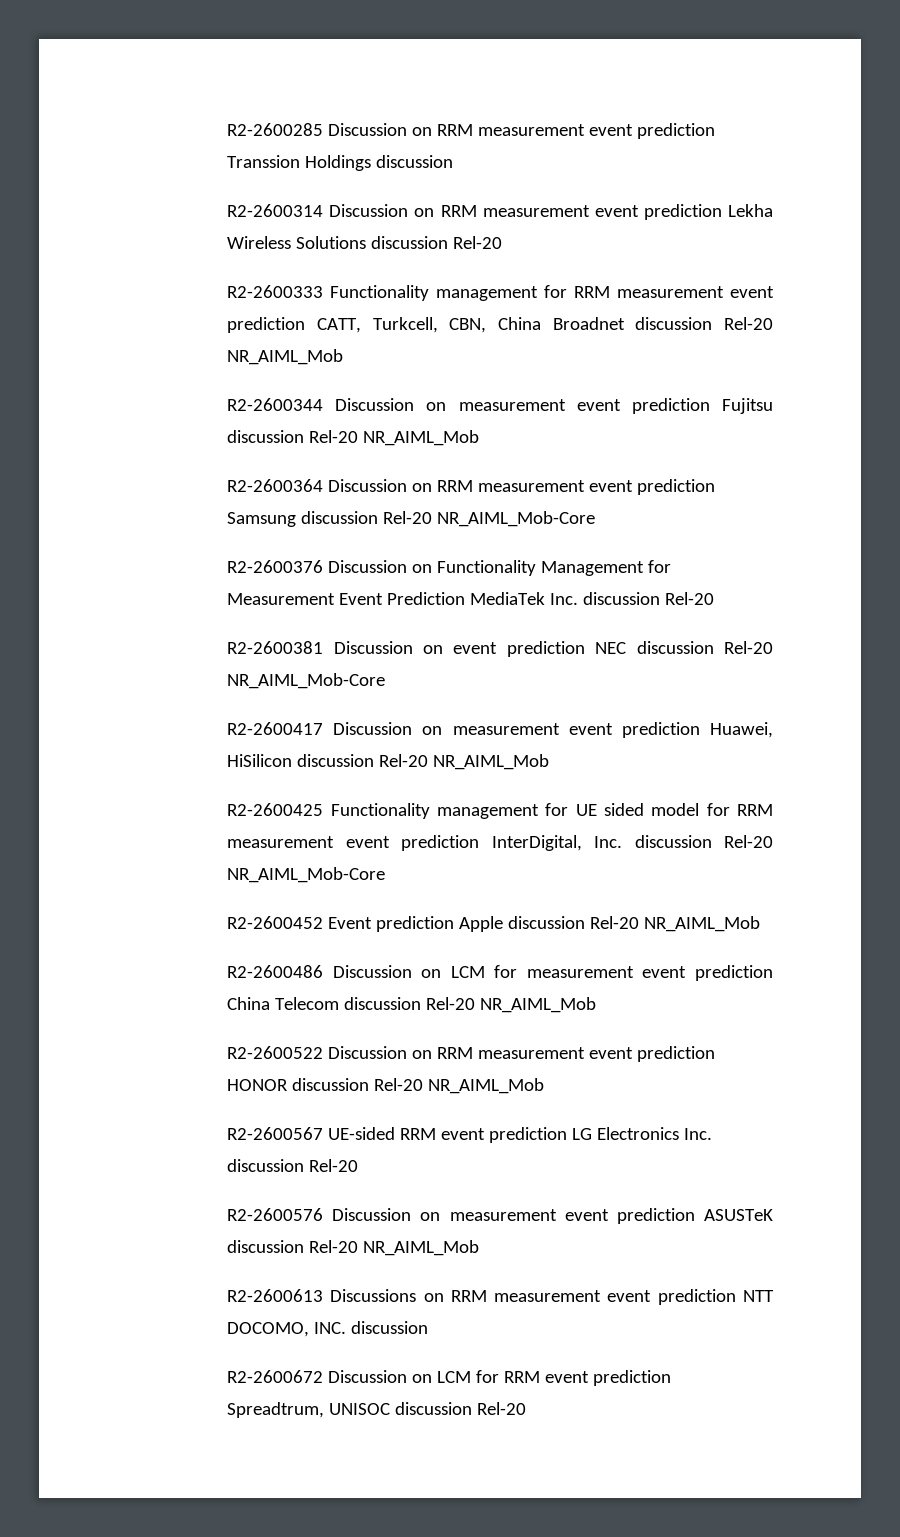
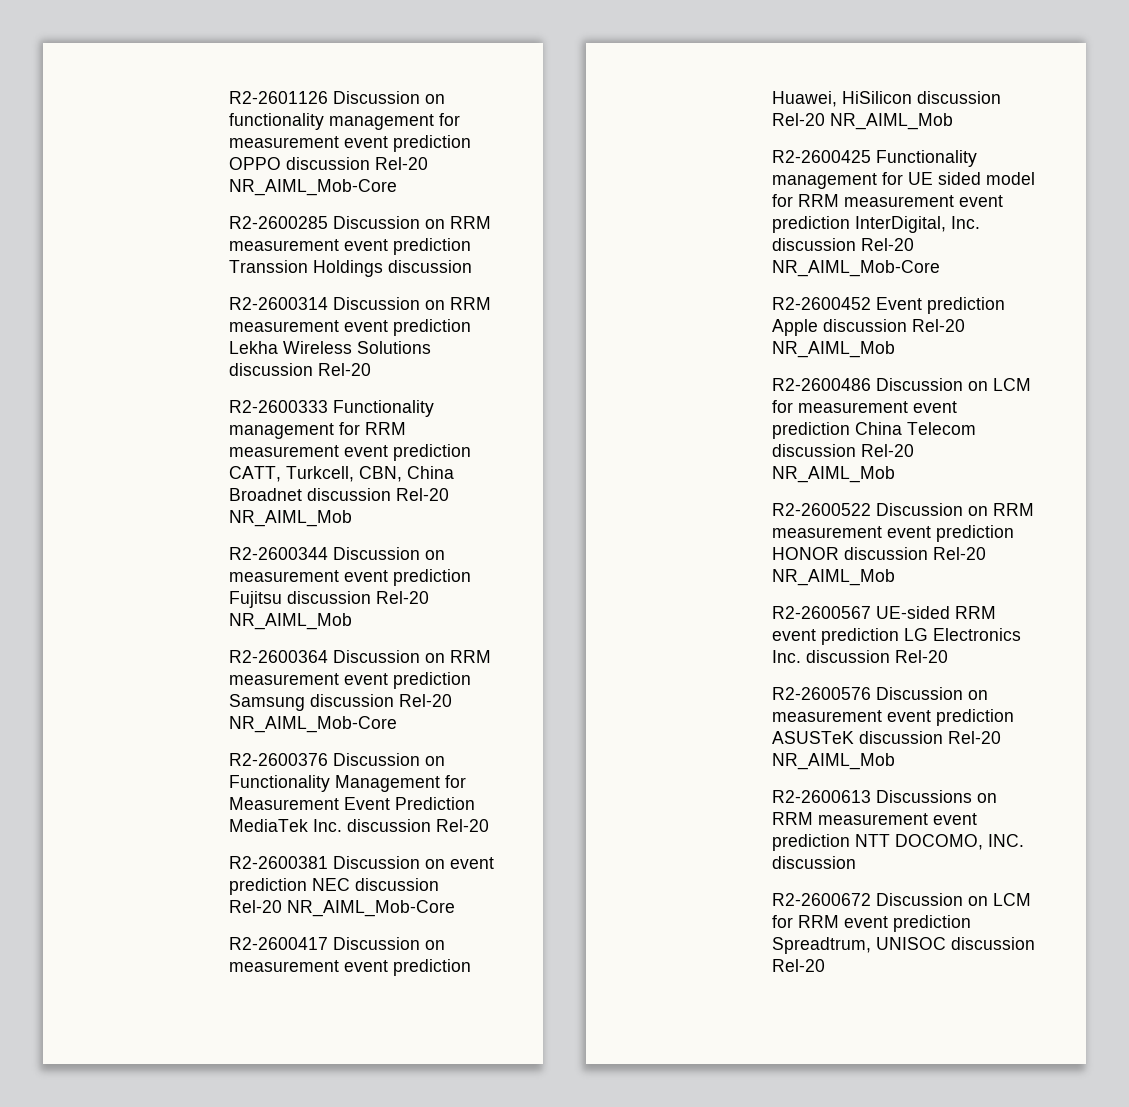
+ R2-2601126 Discussion on functionality management for measurement event prediction OPPO discussion Rel-20 NR_AIML_Mob-Core

